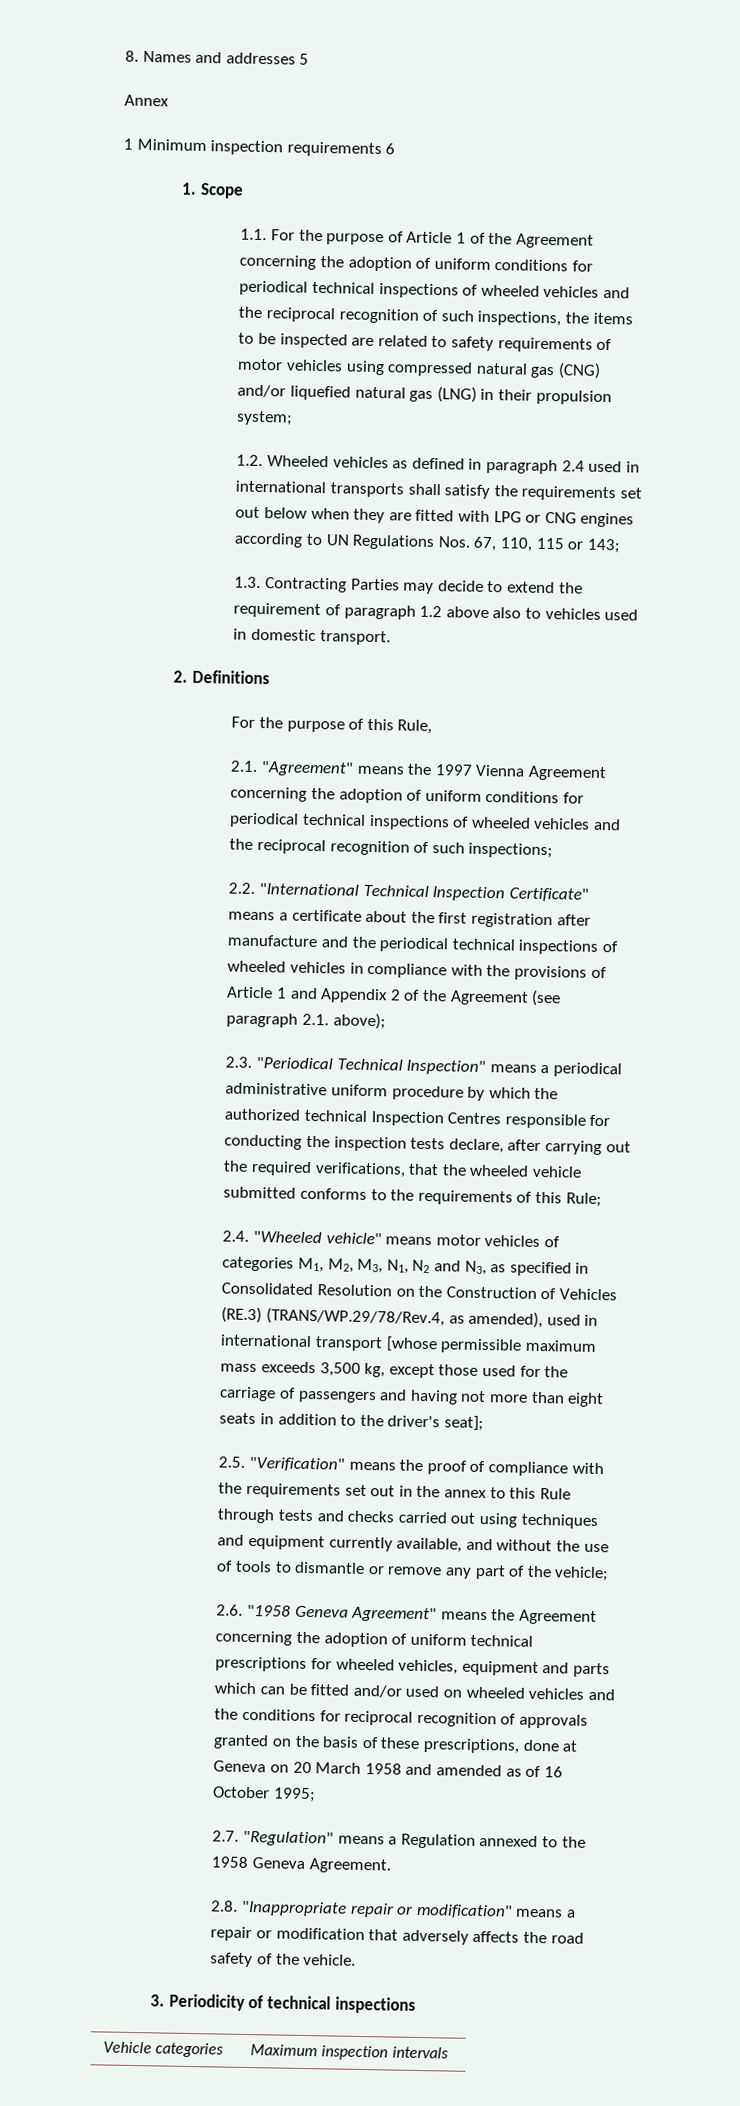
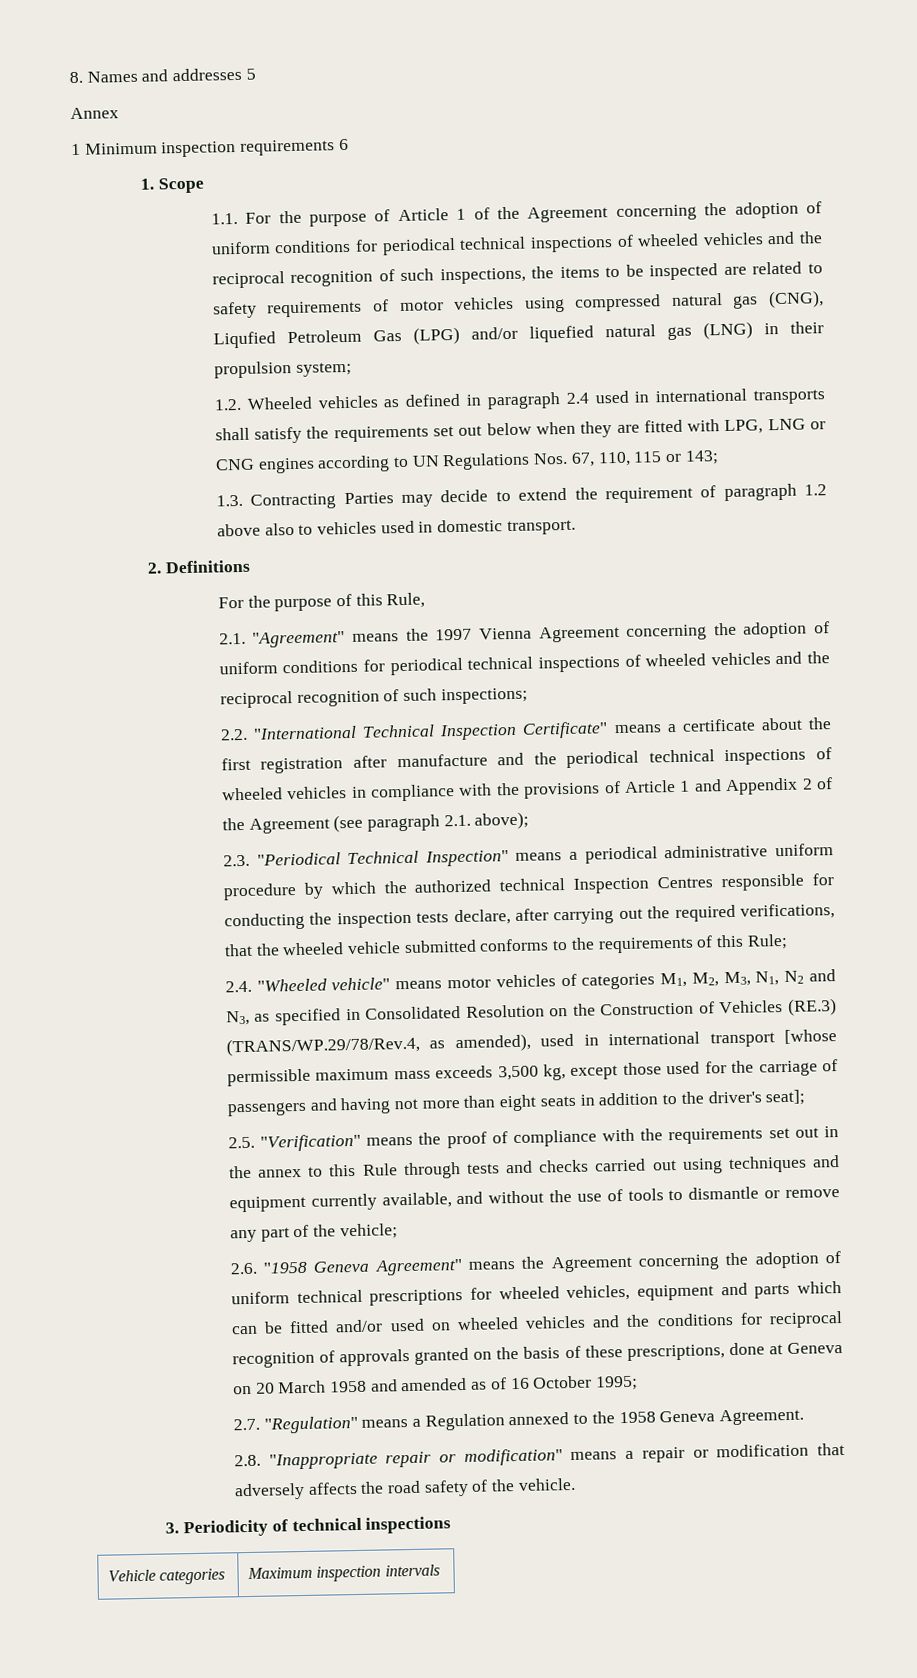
- 1.1. For the purpose of Article 1 of the Agreement concerning the adoption of uniform conditions for periodical technical inspections of wheeled vehicles and the reciprocal recognition of such inspections, the items to be inspected are related to safety requirements of motor vehicles using compressed natural gas (CNG) and/or liquefied natural gas (LNG) in their propulsion system;
+ 1.1. For the purpose of Article 1 of the Agreement concerning the adoption of uniform conditions for periodical technical inspections of wheeled vehicles and the reciprocal recognition of such inspections, the items to be inspected are related to safety requirements of motor vehicles using compressed natural gas (CNG), Liqufied Petroleum Gas (LPG) and/or liquefied natural gas (LNG) in their propulsion system;
- 1.2. Wheeled vehicles as defined in paragraph 2.4 used in international transports shall satisfy the requirements set out below when they are fitted with LPG or CNG engines according to UN Regulations Nos. 67, 110, 115 or 143;
+ 1.2. Wheeled vehicles as defined in paragraph 2.4 used in international transports shall satisfy the requirements set out below when they are fitted with LPG, LNG or CNG engines according to UN Regulations Nos. 67, 110, 115 or 143;

